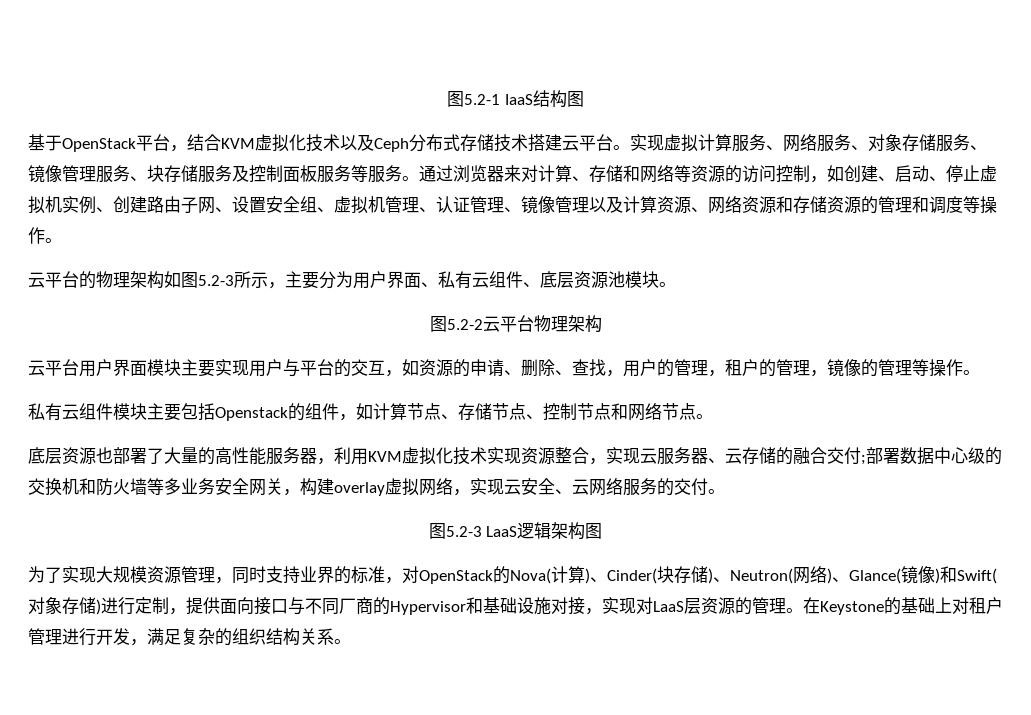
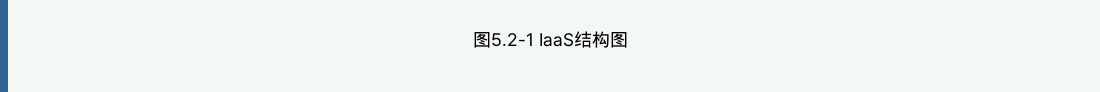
- 基于OpenStack平台，结合KVM虚拟化技术以及Ceph分布式存储技术搭建云平台。实现虚拟计算服务、网络服务、对象存储服务、镜像管理服务、块存储服务及控制面板服务等服务。通过浏览器来对计算、存储和网络等资源的访问控制，如创建、启动、停止虚拟机实例、创建路由子网、设置安全组、虚拟机管理、认证管理、镜像管理以及计算资源、网络资源和存储资源的管理和调度等操作。
- 云平台的物理架构如图5.2-3所示，主要分为用户界面、私有云组件、底层资源池模块。
- 图5.2-2云平台物理架构
- 云平台用户界面模块主要实现用户与平台的交互，如资源的申请、删除、查找，用户的管理，租户的管理，镜像的管理等操作。
- 私有云组件模块主要包括Openstack的组件，如计算节点、存储节点、控制节点和网络节点。
- 底层资源也部署了大量的高性能服务器，利用KVM虚拟化技术实现资源整合，实现云服务器、云存储的融合交付;部署数据中心级的交换机和防火墙等多业务安全网关，构建overlay虚拟网络，实现云安全、云网络服务的交付。
- 图5.2-3 LaaS逻辑架构图
- 为了实现大规模资源管理，同时支持业界的标准，对OpenStack的Nova(计算)、Cinder(块存储)、Neutron(网络)、Glance(镜像)和Swift(对象存储)进行定制，提供面向接口与不同厂商的Hypervisor和基础设施对接，实现对LaaS层资源的管理。在Keystone的基础上对租户管理进行开发，满足复杂的组织结构关系。

